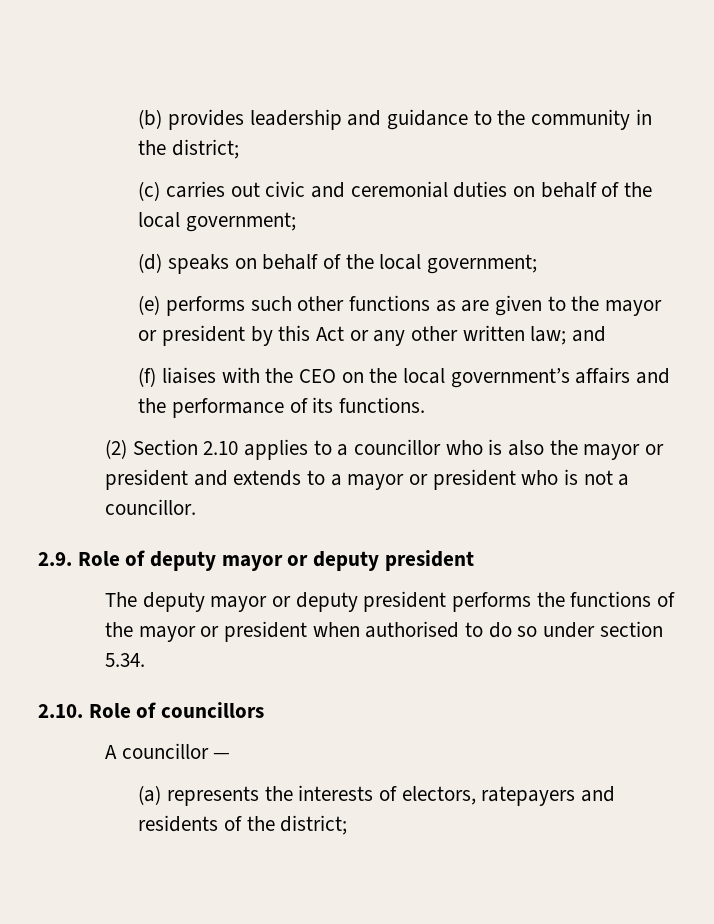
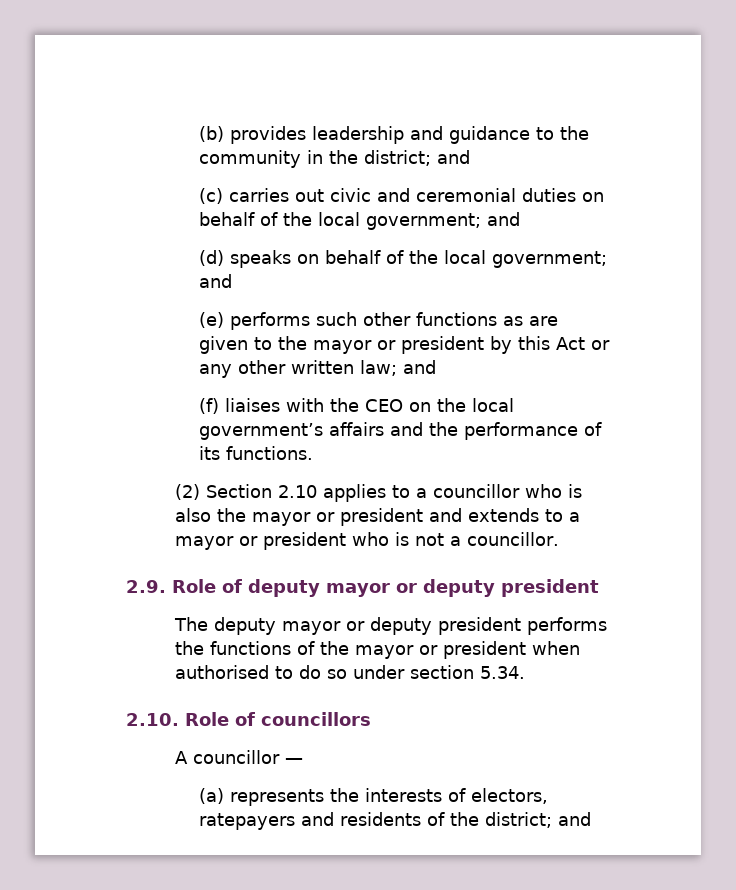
- (b) provides leadership and guidance to the community in the district;
+ (b) provides leadership and guidance to the community in the district; and
- (c) carries out civic and ceremonial duties on behalf of the local government;
+ (c) carries out civic and ceremonial duties on behalf of the local government; and
- (d) speaks on behalf of the local government;
+ (d) speaks on behalf of the local government; and
- (a) represents the interests of electors, ratepayers and residents of the district;
+ (a) represents the interests of electors, ratepayers and residents of the district; and

